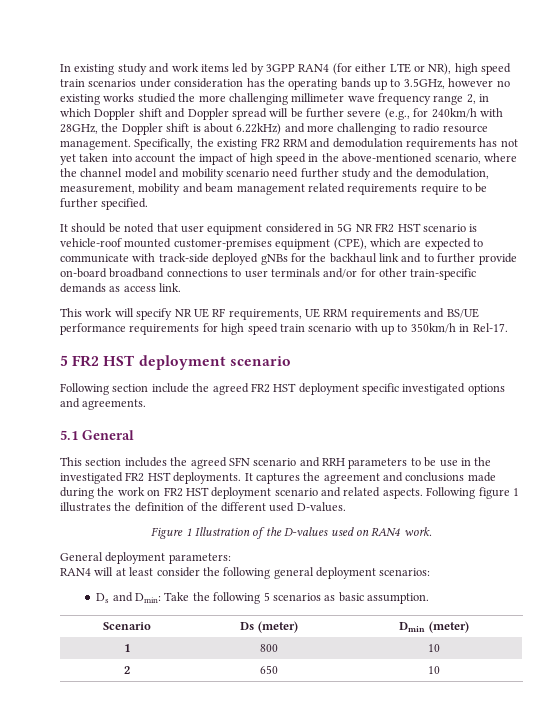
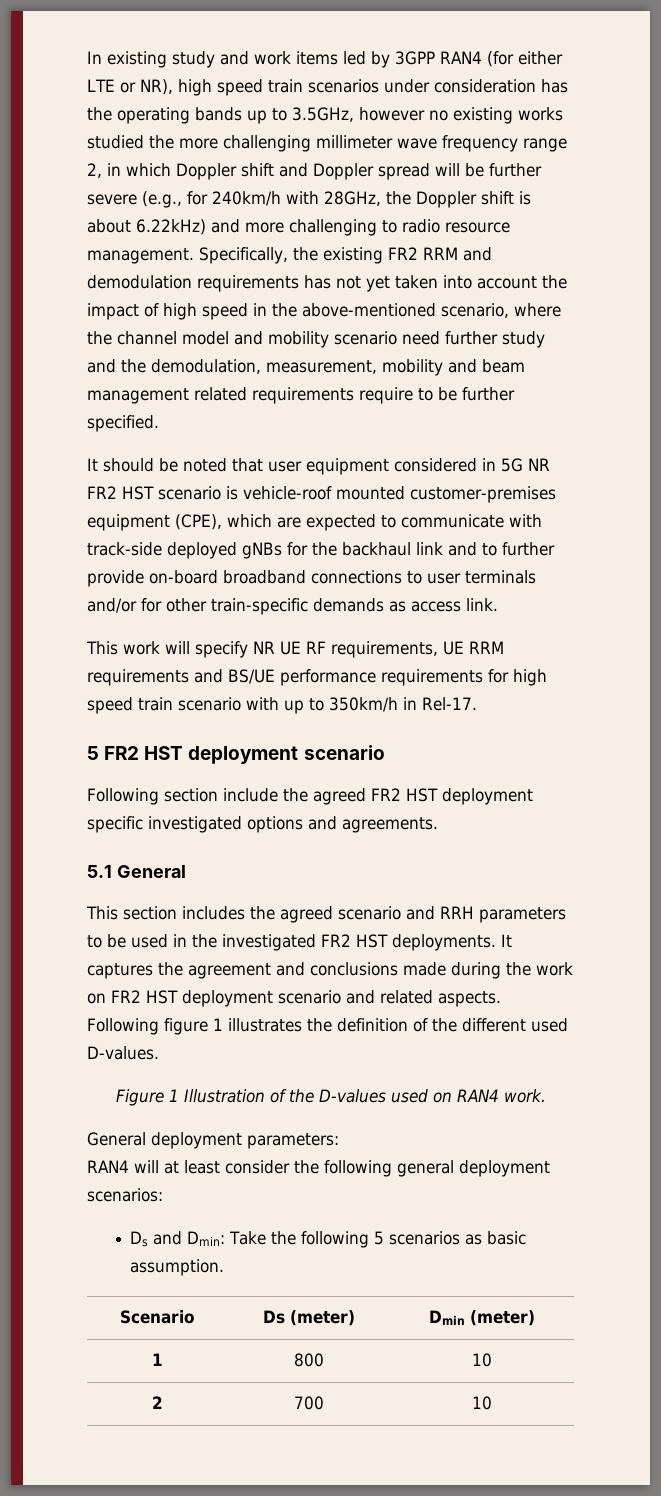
- This section includes the agreed SFN scenario and RRH parameters to be use in the investigated FR2 HST deployments.
+ This section includes the agreed scenario and RRH parameters to be used in the investigated FR2 HST deployments.
- 2 | 650 | 10
+ 2 | 700 | 10

